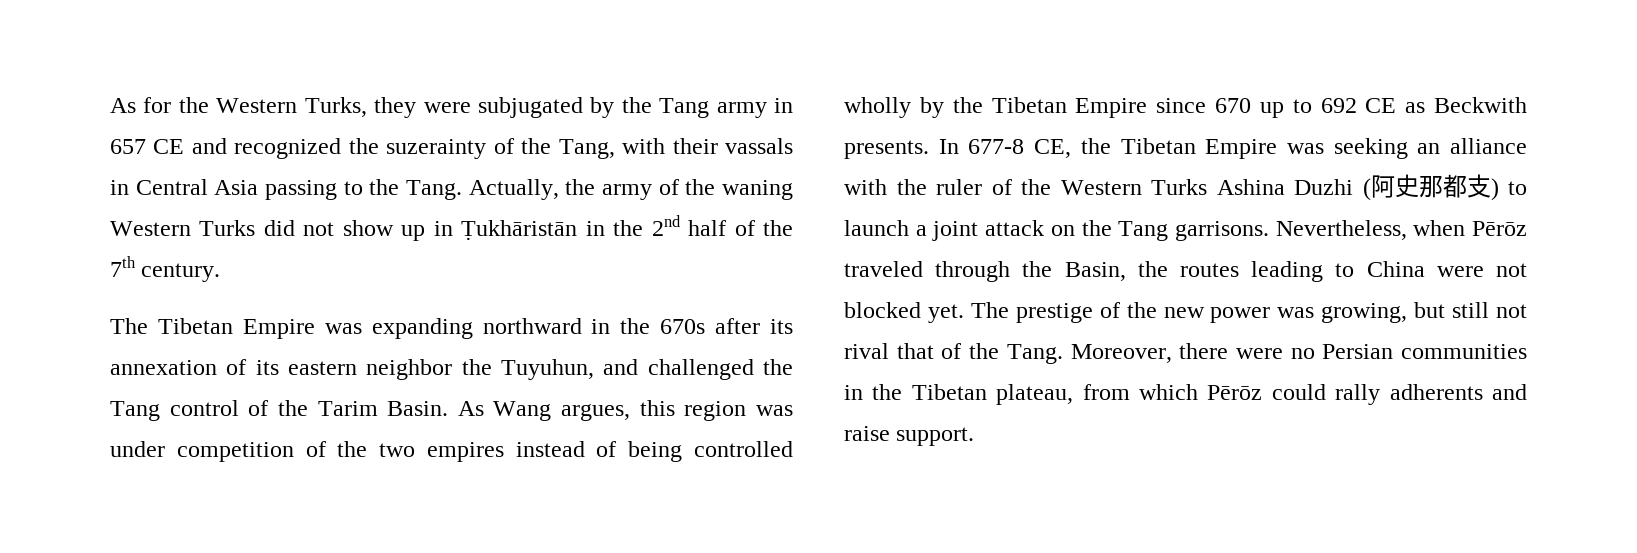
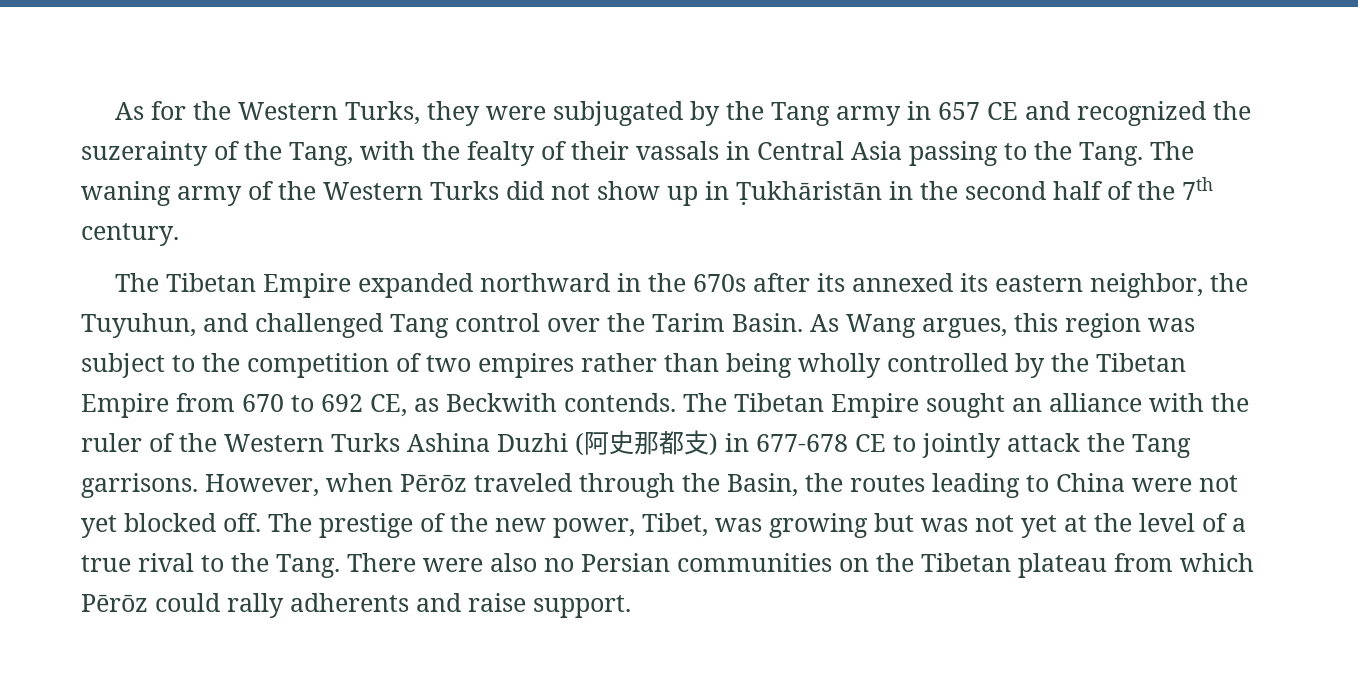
- As for the Western Turks, they were subjugated by the Tang army in 657 CE and recognized the suzerainty of the Tang, with their vassals in Central Asia passing to the Tang.
+ As for the Western Turks, they were subjugated by the Tang army in 657 CE and recognized the suzerainty of the Tang, with the fealty of their vassals in Central Asia passing to the Tang.
- Actually, the army of the waning Western Turks did not show up in Ṭukhāristān in the 2nd half of the 7th century.
+ The waning army of the Western Turks did not show up in Ṭukhāristān in the second half of the 7th century.
- The Tibetan Empire was expanding northward in the 670s after its annexation of its eastern neighbor the Tuyuhun, and challenged the Tang control of the Tarim Basin.
+ The Tibetan Empire expanded northward in the 670s after its annexed its eastern neighbor, the Tuyuhun, and challenged Tang control over the Tarim Basin.
- As Wang argues, this region was under competition of the two empires instead of being controlled wholly by the Tibetan Empire since 670 up to 692 CE as Beckwith presents. In 677-8 CE, the Tibetan Empire was seeking an alliance with the ruler of the Western Turks Ashina Duzhi (阿史那都支) to launch a joint attack on the Tang garrisons.
+ As Wang argues, this region was subject to the competition of two empires rather than being wholly controlled by the Tibetan Empire from 670 to 692 CE, as Beckwith contends. The Tibetan Empire sought an alliance with the ruler of the Western Turks Ashina Duzhi (阿史那都支) in 677-678 CE to jointly attack the Tang garrisons.
- Nevertheless, when Pērōz traveled through the Basin, the routes leading to China were not blocked yet.
+ However, when Pērōz traveled through the Basin, the routes leading to China were not yet blocked off.
- The prestige of the new power was growing, but still not rival that of the Tang. Moreover, there were no Persian communities in the Tibetan plateau, from which Pērōz could rally adherents and raise support.
+ The prestige of the new power, Tibet, was growing but was not yet at the level of a true rival to the Tang. There were also no Persian communities on the Tibetan plateau from which Pērōz could rally adherents and raise support.

